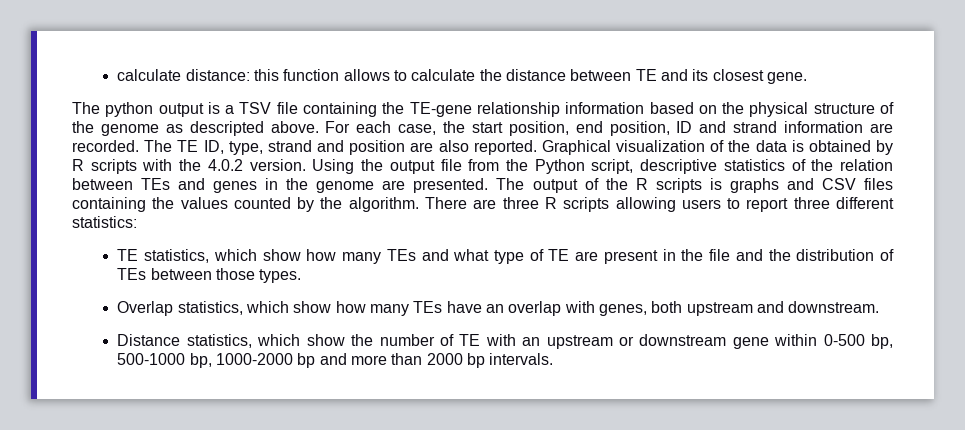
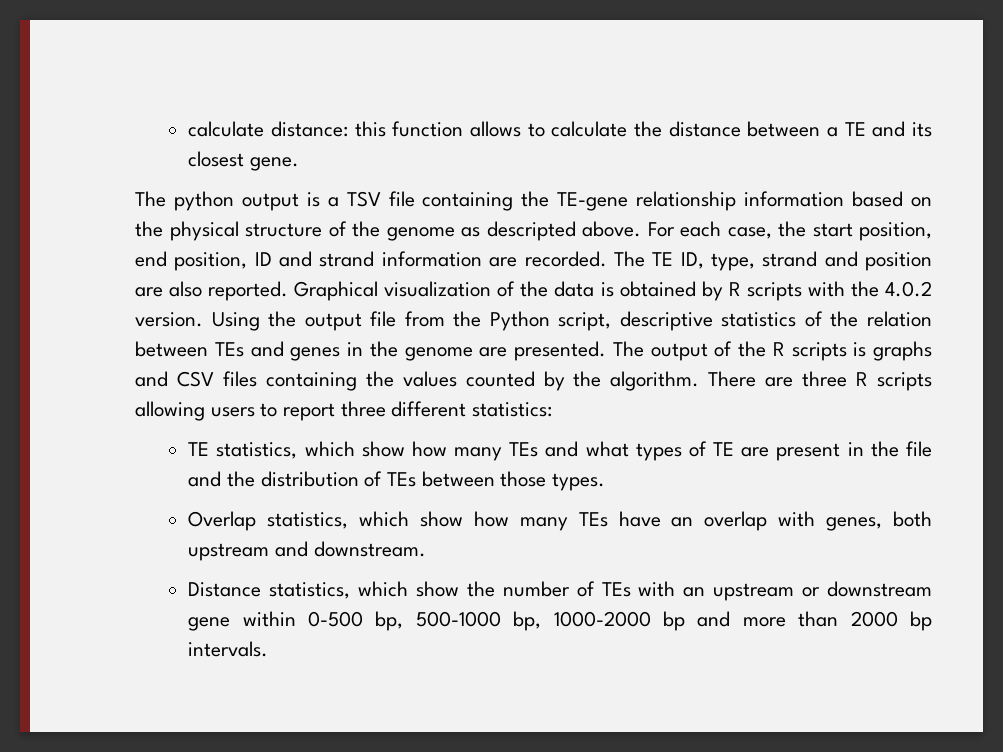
- calculate distance: this function allows to calculate the distance between TE and its closest gene.
+ calculate distance: this function allows to calculate the distance between a TE and its closest gene.
- TE statistics, which show how many TEs and what type of TE are present in the file and the distribution of TEs between those types.
+ TE statistics, which show how many TEs and what types of TE are present in the file and the distribution of TEs between those types.
- Distance statistics, which show the number of TE with an upstream or downstream gene within 0-500 bp, 500-1000 bp, 1000-2000 bp and more than 2000 bp intervals.
+ Distance statistics, which show the number of TEs with an upstream or downstream gene within 0-500 bp, 500-1000 bp, 1000-2000 bp and more than 2000 bp intervals.

